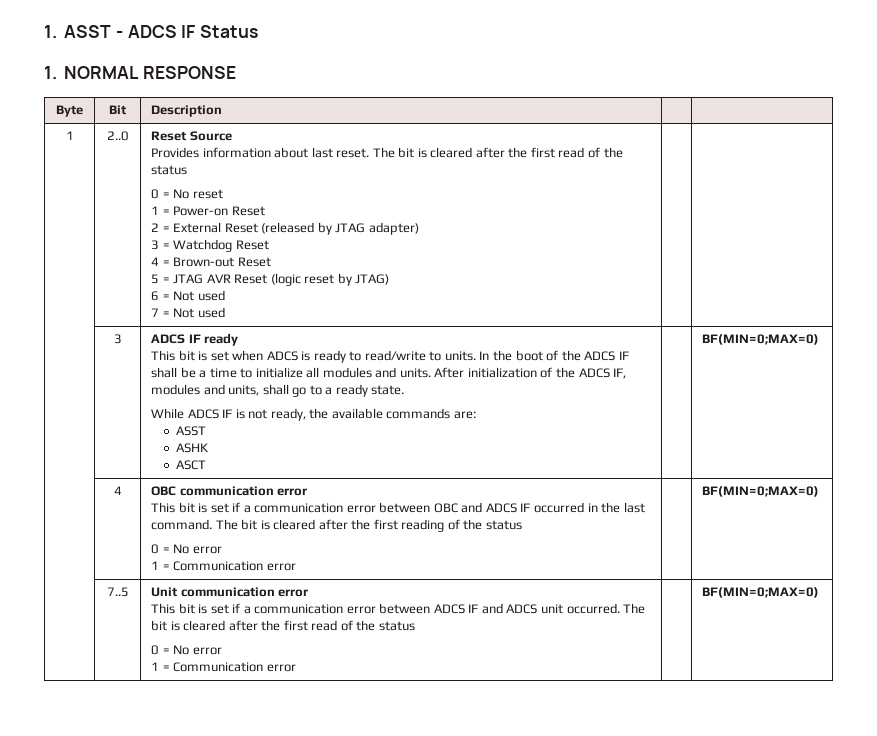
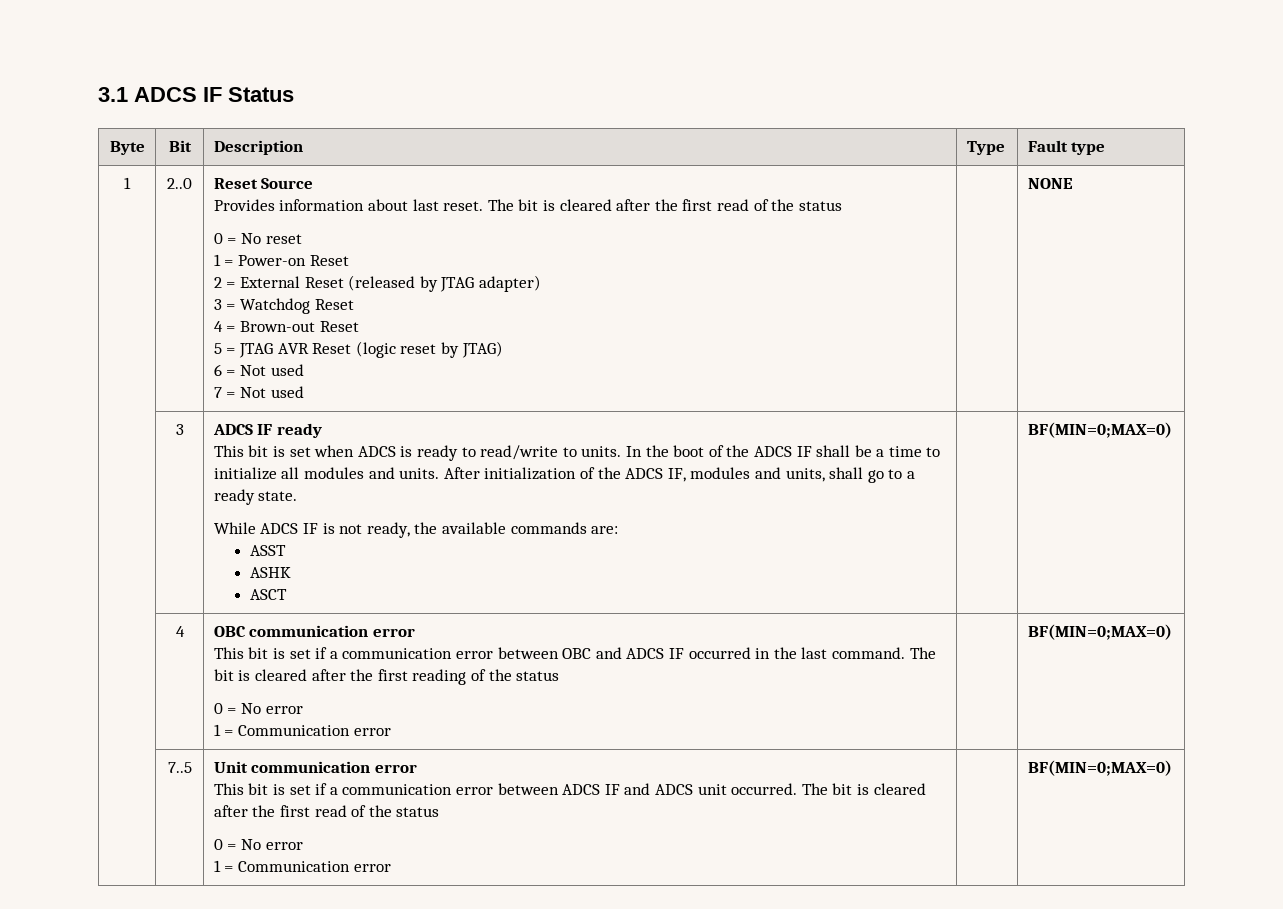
- 1. ASST - ADCS IF Status
+ 3.1 ADCS IF Status
- 1. NORMAL RESPONSE
- Byte | Bit | Description | |
+ Byte | Bit | Description | Type | Fault type
+ NONE

